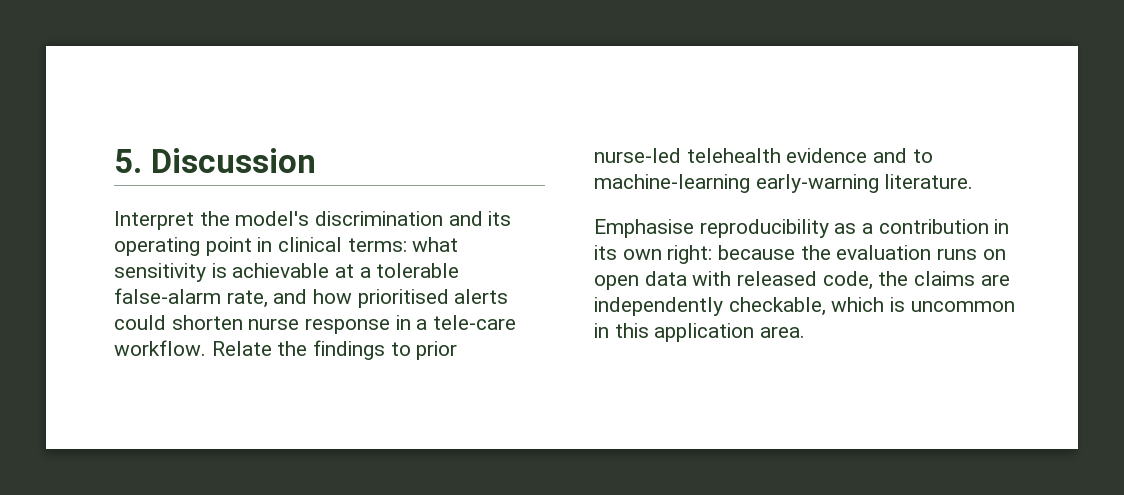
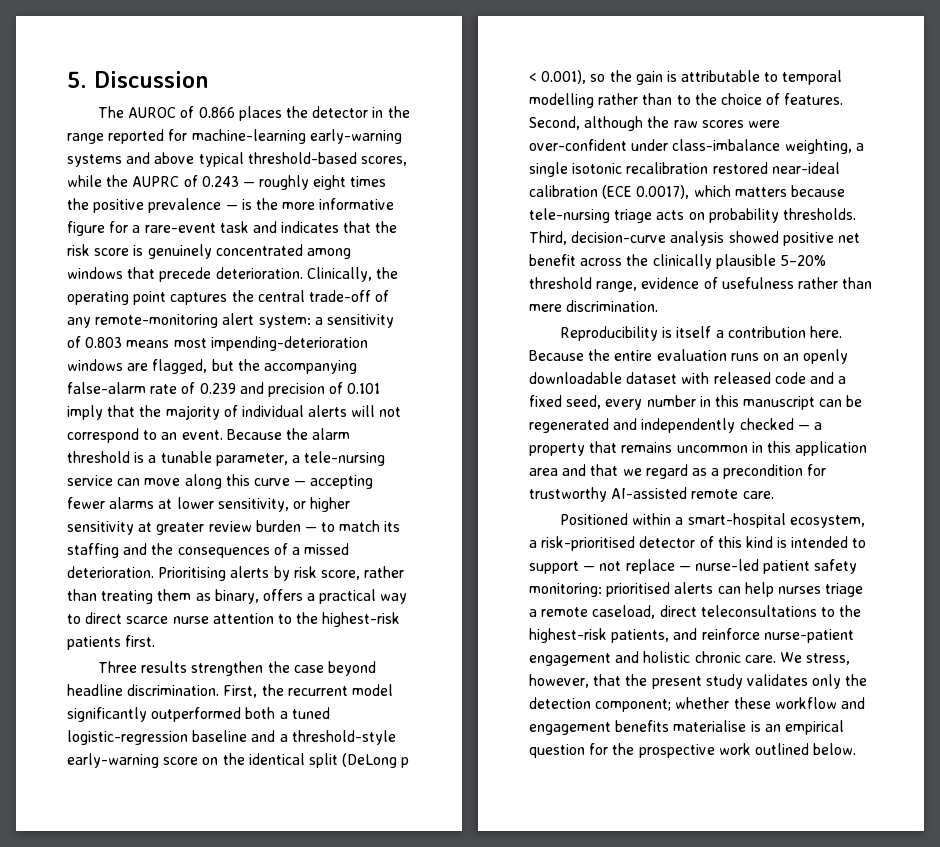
- Interpret the model's discrimination and its operating point in clinical terms: what sensitivity is achievable at a tolerable false-alarm rate, and how prioritised alerts could shorten nurse response in a tele-care workflow. Relate the findings to prior nurse-led telehealth evidence and to machine-learning early-warning literature.
- Emphasise reproducibility as a contribution in its own right: because the evaluation runs on open data with released code, the claims are independently checkable, which is uncommon in this application area.
+ The AUROC of 0.866 places the detector in the range reported for machine-learning early-warning systems and above typical threshold-based scores, while the AUPRC of 0.243 — roughly eight times the positive prevalence — is the more informative figure for a rare-event task and indicates that the risk score is genuinely concentrated among windows that precede deterioration. Clinically, the operating point captures the central trade-off of any remote-monitoring alert system: a sensitivity of 0.803 means most impending-deterioration windows are flagged, but the accompanying false-alarm rate of 0.239 and precision of 0.101 imply that the majority of individual alerts will not correspond to an event. Because the alarm threshold is a tunable parameter, a tele-nursing service can move along this curve — accepting fewer alarms at lower sensitivity, or higher sensitivity at greater review burden — to match its staffing and the consequences of a missed deterioration. Prioritising alerts by risk score, rather than treating them as binary, offers a practical way to direct scarce nurse attention to the highest-risk patients first.
+ Three results strengthen the case beyond headline discrimination. First, the recurrent model significantly outperformed both a tuned logistic-regression baseline and a threshold-style early-warning score on the identical split (DeLong p < 0.001), so the gain is attributable to temporal modelling rather than to the choice of features. Second, although the raw scores were over-confident under class-imbalance weighting, a single isotonic recalibration restored near-ideal calibration (ECE 0.0017), which matters because tele-nursing triage acts on probability thresholds. Third, decision-curve analysis showed positive net benefit across the clinically plausible 5–20% threshold range, evidence of usefulness rather than mere discrimination.
+ Reproducibility is itself a contribution here. Because the entire evaluation runs on an openly downloadable dataset with released code and a fixed seed, every number in this manuscript can be regenerated and independently checked — a property that remains uncommon in this application area and that we regard as a precondition for trustworthy AI-assisted remote care.
+ Positioned within a smart-hospital ecosystem, a risk-prioritised detector of this kind is intended to support — not replace — nurse-led patient safety monitoring: prioritised alerts can help nurses triage a remote caseload, direct teleconsultations to the highest-risk patients, and reinforce nurse-patient engagement and holistic chronic care. We stress, however, that the present study validates only the detection component; whether these workflow and engagement benefits materialise is an empirical question for the prospective work outlined below.

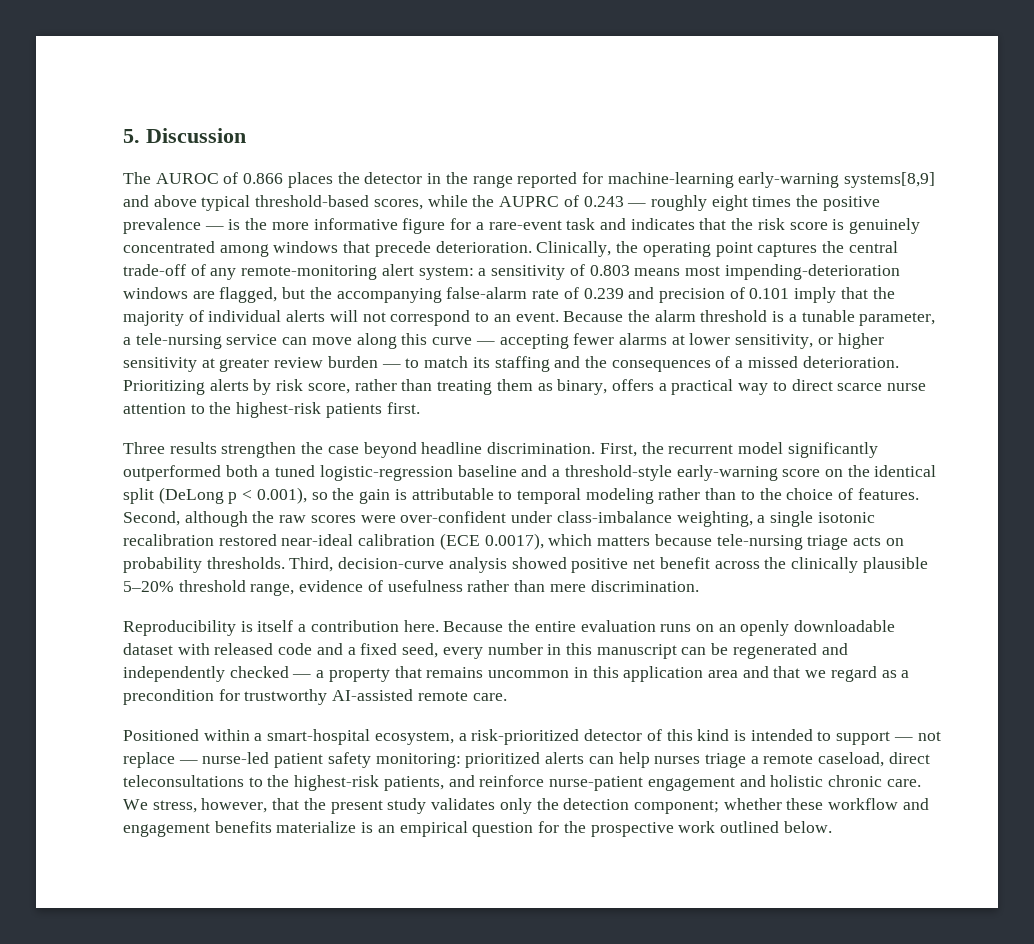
- The AUROC of 0.866 places the detector in the range reported for machine-learning early-warning systems and above typical threshold-based scores, while the AUPRC of 0.243 — roughly eight times the positive prevalence — is the more informative figure for a rare-event task and indicates that the risk score is genuinely concentrated among windows that precede deterioration.
+ The AUROC of 0.866 places the detector in the range reported for machine-learning early-warning systems[8,9] and above typical threshold-based scores, while the AUPRC of 0.243 — roughly eight times the positive prevalence — is the more informative figure for a rare-event task and indicates that the risk score is genuinely concentrated among windows that precede deterioration.
- Prioritising alerts by risk score, rather than treating them as binary, offers a practical way to direct scarce nurse attention to the highest-risk patients first.
+ Prioritizing alerts by risk score, rather than treating them as binary, offers a practical way to direct scarce nurse attention to the highest-risk patients first.
- First, the recurrent model significantly outperformed both a tuned logistic-regression baseline and a threshold-style early-warning score on the identical split (DeLong p < 0.001), so the gain is attributable to temporal modelling rather than to the choice of features.
+ First, the recurrent model significantly outperformed both a tuned logistic-regression baseline and a threshold-style early-warning score on the identical split (DeLong p < 0.001), so the gain is attributable to temporal modeling rather than to the choice of features.
- Positioned within a smart-hospital ecosystem, a risk-prioritised detector of this kind is intended to support — not replace — nurse-led patient safety monitoring: prioritised alerts can help nurses triage a remote caseload, direct teleconsultations to the highest-risk patients, and reinforce nurse-patient engagement and holistic chronic care.
+ Positioned within a smart-hospital ecosystem, a risk-prioritized detector of this kind is intended to support — not replace — nurse-led patient safety monitoring: prioritized alerts can help nurses triage a remote caseload, direct teleconsultations to the highest-risk patients, and reinforce nurse-patient engagement and holistic chronic care.
- We stress, however, that the present study validates only the detection component; whether these workflow and engagement benefits materialise is an empirical question for the prospective work outlined below.
+ We stress, however, that the present study validates only the detection component; whether these workflow and engagement benefits materialize is an empirical question for the prospective work outlined below.

